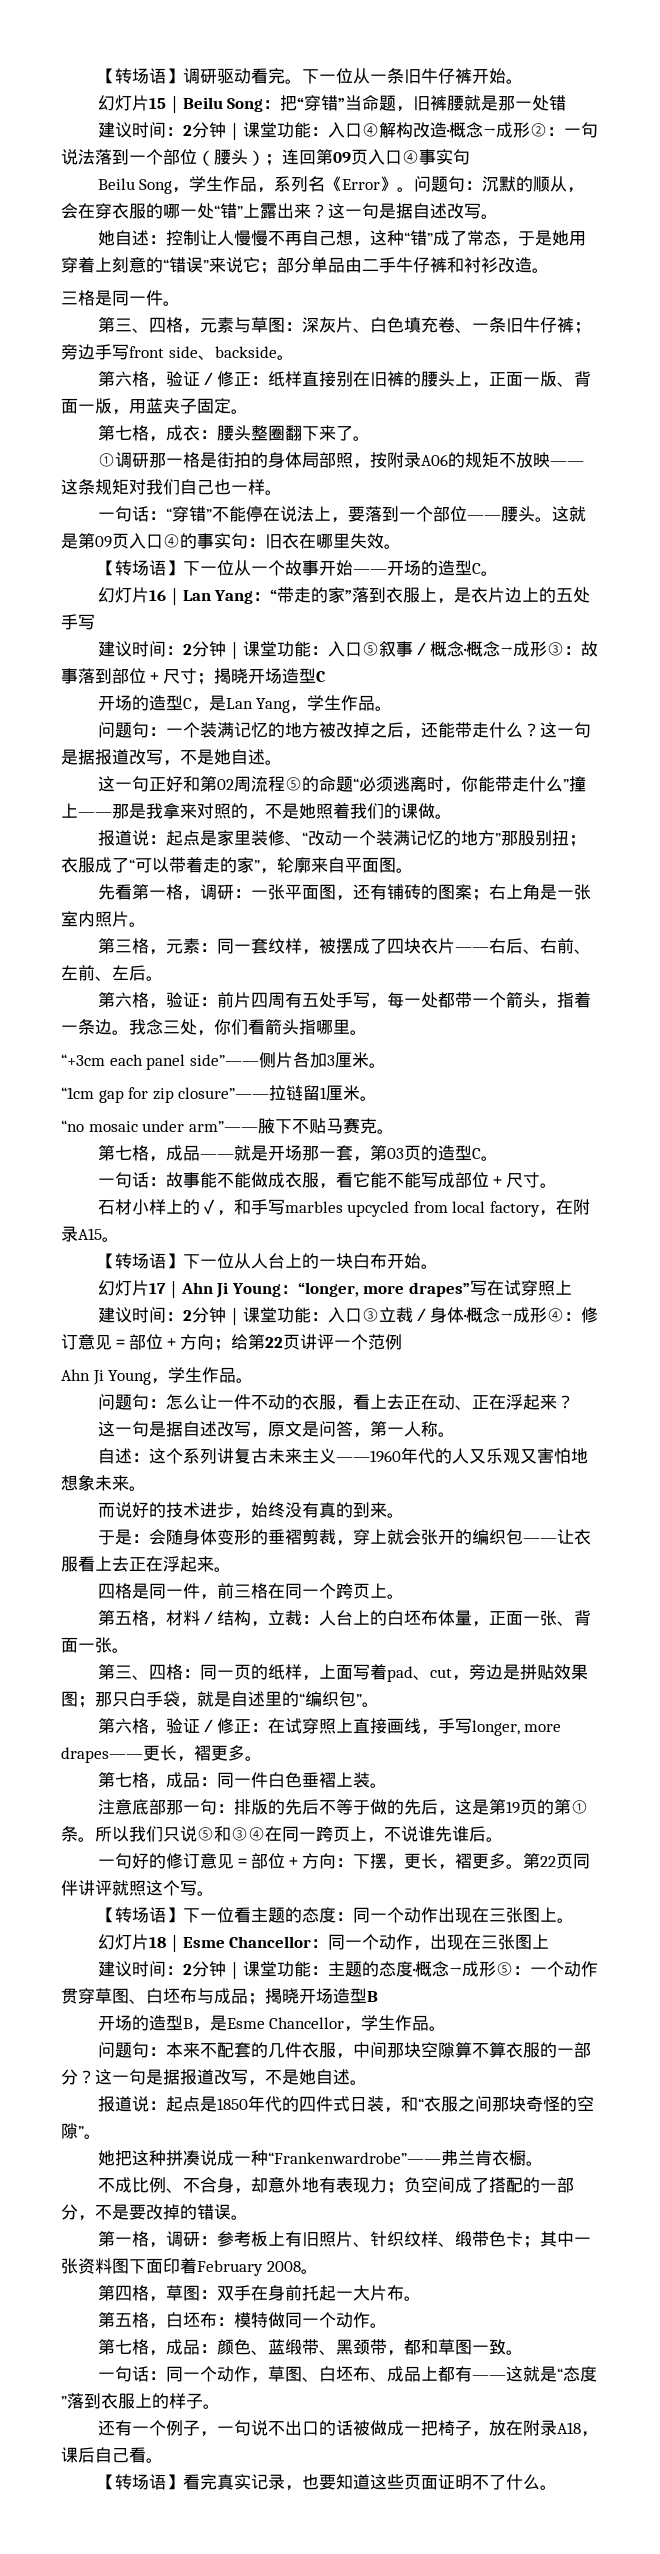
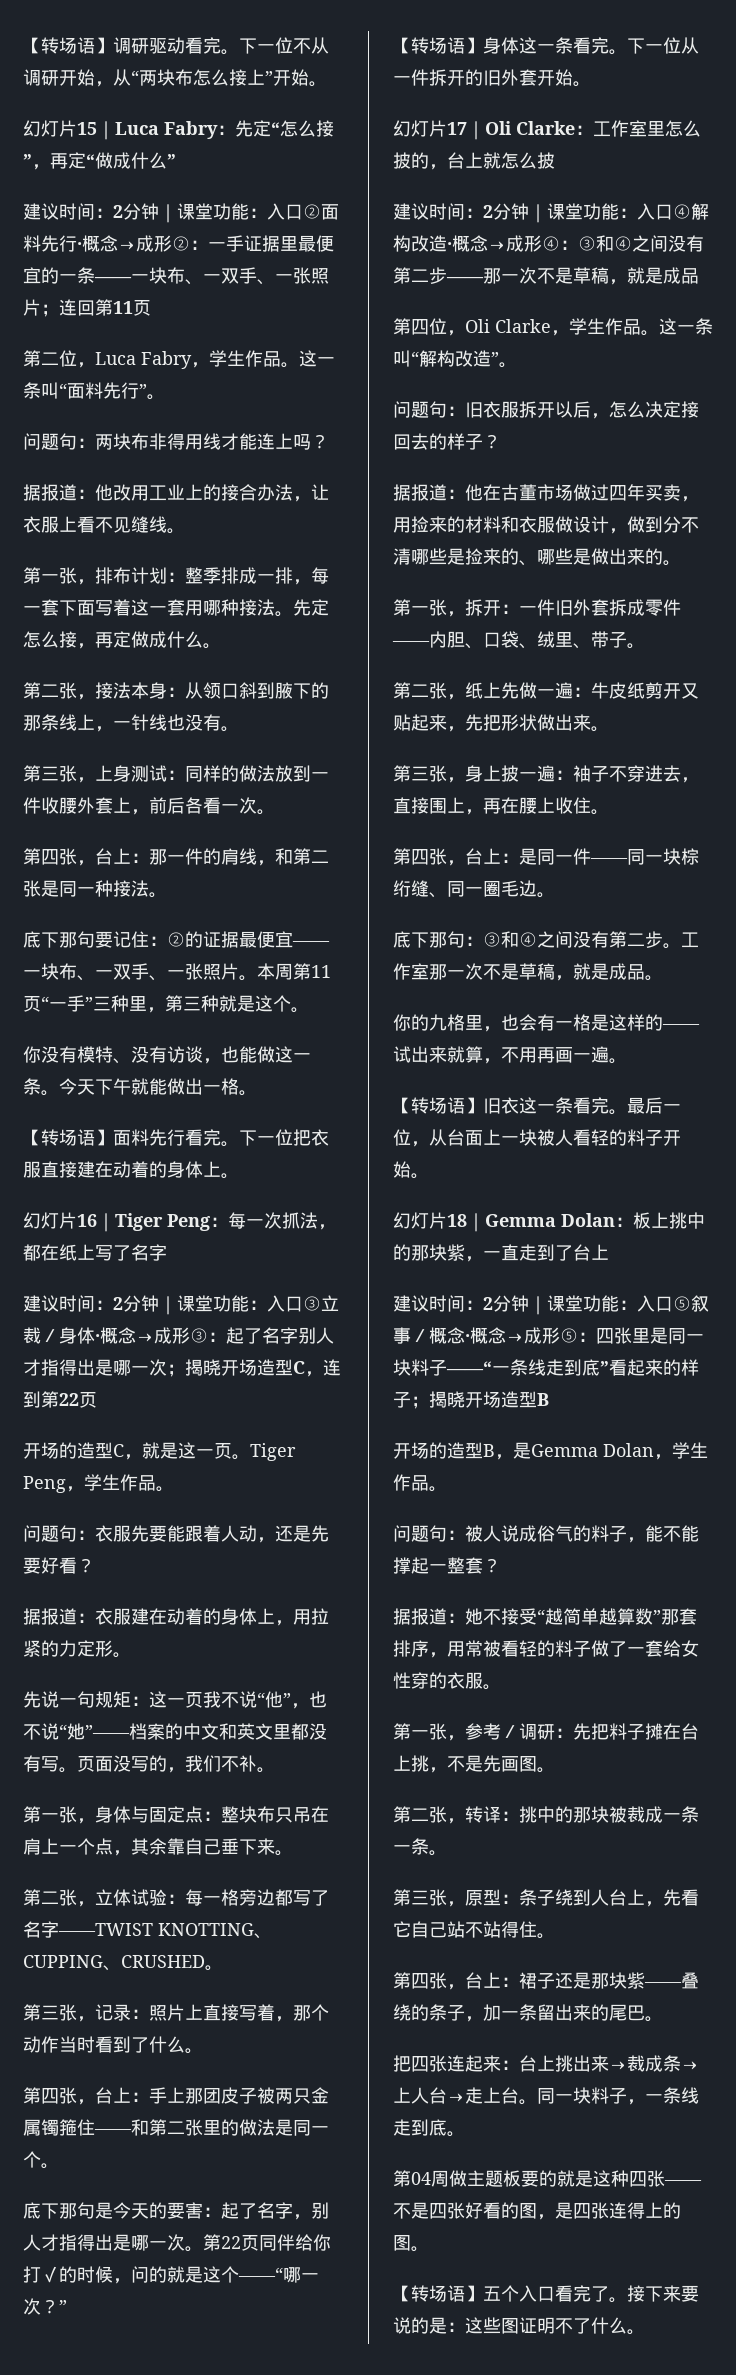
- 下一位从一条旧牛仔裤开始。
+ 下一位不从调研开始，从“两块布怎么接上”开始。
- 幻灯片15｜Beilu Song：把“穿错”当命题，旧裤腰就是那一处错
+ 幻灯片15｜Luca Fabry：先定“怎么接”，再定“做成什么”
+ 建议时间：2分钟｜课堂功能：入口②面料先行·概念→成形②：一手证据里最便宜的一条——一块布、一双手、一张照片；连回第11页
+ 第二位，Luca Fabry，学生作品。这一条叫“面料先行”。
+ 问题句：两块布非得用线才能连上吗？
+ 据报道：他改用工业上的接合办法，让衣服上看不见缝线。
+ 第一张，排布计划：整季排成一排，每一套下面写着这一套用哪种接法。先定怎么接，再定做成什么。
+ 第二张，接法本身：从领口斜到腋下的那条线上，一针线也没有。
+ 第三张，上身测试：同样的做法放到一件收腰外套上，前后各看一次。
+ 第四张，台上：那一件的肩线，和第二张是同一种接法。
+ 底下那句要记住：②的证据最便宜——一块布、一双手、一张照片。本周第11页“一手”三种里，第三种就是这个。
+ 你没有模特、没有访谈，也能做这一条。今天下午就能做出一格。
+ 【转场语】面料先行看完。下一位把衣服直接建在动着的身体上。
+ 幻灯片16｜Tiger Peng：每一次抓法，都在纸上写了名字
+ 建议时间：2分钟｜课堂功能：入口③立裁／身体·概念→成形③：起了名字别人才指得出是哪一次；揭晓开场造型C，连到第22页
+ 开场的造型C，就是这一页。Tiger Peng，学生作品。
+ 问题句：衣服先要能跟着人动，还是先要好看？
+ 据报道：衣服建在动着的身体上，用拉紧的力定形。
+ 先说一句规矩：这一页我不说“他”，也不说“她”——档案的中文和英文里都没有写。页面没写的，我们不补。
+ 第一张，身体与固定点：整块布只吊在肩上一个点，其余靠自己垂下来。
+ 第二张，立体试验：每一格旁边都写了名字——TWIST KNOTTING、CUPPING、CRUSHED。
+ 第三张，记录：照片上直接写着，那个动作当时看到了什么。
+ 第四张，台上：手上那团皮子被两只金属镯箍住——和第二张里的做法是同一个。
+ 底下那句是今天的要害：起了名字，别人才指得出是哪一次。第22页同伴给你打✓的时候，问的就是这个——“哪一次？”
+ 【转场语】身体这一条看完。下一位从一件拆开的旧外套开始。
+ 幻灯片17｜Oli Clarke：工作室里怎么披的，台上就怎么披
- 建议时间：2分钟｜课堂功能：入口④解构改造·概念→成形②：一句说法落到一个部位（腰头）；连回第09页入口④事实句
- Beilu Song，学生作品，系列名《Error》。问题句：沉默的顺从，会在穿衣服的哪一处“错”上露出来？这一句是据自述改写。
- 她自述：控制让人慢慢不再自己想，这种“错”成了常态，于是她用穿着上刻意的“错误”来说它；部分单品由二手牛仔裤和衬衫改造。
- 三格是同一件。
- 第三、四格，元素与草图：深灰片、白色填充卷、一条旧牛仔裤；旁边手写front side、backside。
- 第六格，验证／修正：纸样直接别在旧裤的腰头上，正面一版、背面一版，用蓝夹子固定。
- 第七格，成衣：腰头整圈翻下来了。
- ①调研那一格是街拍的身体局部照，按附录A06的规矩不放映——这条规矩对我们自己也一样。
- 一句话：“穿错”不能停在说法上，要落到一个部位——腰头。这就是第09页入口④的事实句：旧衣在哪里失效。
- 【转场语】下一位从一个故事开始——开场的造型C。
- 幻灯片16｜Lan Yang：“带走的家”落到衣服上，是衣片边上的五处手写
+ 建议时间：2分钟｜课堂功能：入口④解构改造·概念→成形④：③和④之间没有第二步——那一次不是草稿，就是成品
+ 第四位，Oli Clarke，学生作品。这一条叫“解构改造”。
+ 问题句：旧衣服拆开以后，怎么决定接回去的样子？
+ 据报道：他在古董市场做过四年买卖，用捡来的材料和衣服做设计，做到分不清哪些是捡来的、哪些是做出来的。
+ 第一张，拆开：一件旧外套拆成零件——内胆、口袋、绒里、带子。
+ 第二张，纸上先做一遍：牛皮纸剪开又贴起来，先把形状做出来。
+ 第三张，身上披一遍：袖子不穿进去，直接围上，再在腰上收住。
+ 第四张，台上：是同一件——同一块棕绗缝、同一圈毛边。
+ 底下那句：③和④之间没有第二步。工作室那一次不是草稿，就是成品。
+ 你的九格里，也会有一格是这样的——试出来就算，不用再画一遍。
+ 【转场语】旧衣这一条看完。最后一位，从台面上一块被人看轻的料子开始。
+ 幻灯片18｜Gemma Dolan：板上挑中的那块紫，一直走到了台上
- 建议时间：2分钟｜课堂功能：入口⑤叙事／概念·概念→成形③：故事落到部位＋尺寸；揭晓开场造型C
- 开场的造型C，是Lan Yang，学生作品。
- 问题句：一个装满记忆的地方被改掉之后，还能带走什么？这一句是据报道改写，不是她自述。
- 这一句正好和第02周流程⑤的命题“必须逃离时，你能带走什么”撞上——那是我拿来对照的，不是她照着我们的课做。
- 报道说：起点是家里装修、“改动一个装满记忆的地方”那股别扭；衣服成了“可以带着走的家”，轮廓来自平面图。
- 先看第一格，调研：一张平面图，还有铺砖的图案；右上角是一张室内照片。
- 第三格，元素：同一套纹样，被摆成了四块衣片——右后、右前、左前、左后。
- 第六格，验证：前片四周有五处手写，每一处都带一个箭头，指着一条边。我念三处，你们看箭头指哪里。
- “+3cm each panel side”——侧片各加3厘米。
- “1cm gap for zip closure”——拉链留1厘米。
- “no mosaic under arm”——腋下不贴马赛克。
- 第七格，成品——就是开场那一套，第03页的造型C。
- 一句话：故事能不能做成衣服，看它能不能写成部位＋尺寸。
- 石材小样上的✓，和手写marbles upcycled from local factory，在附录A15。
- 【转场语】下一位从人台上的一块白布开始。
- 幻灯片17｜Ahn Ji Young：“longer, more drapes”写在试穿照上
- 建议时间：2分钟｜课堂功能：入口③立裁／身体·概念→成形④：修订意见＝部位＋方向；给第22页讲评一个范例
- Ahn Ji Young，学生作品。
- 问题句：怎么让一件不动的衣服，看上去正在动、正在浮起来？
- 这一句是据自述改写，原文是问答，第一人称。
- 自述：这个系列讲复古未来主义——1960年代的人又乐观又害怕地想象未来。
- 而说好的技术进步，始终没有真的到来。
- 于是：会随身体变形的垂褶剪裁，穿上就会张开的编织包——让衣服看上去正在浮起来。
- 四格是同一件，前三格在同一个跨页上。
- 第五格，材料／结构，立裁：人台上的白坯布体量，正面一张、背面一张。
- 第三、四格：同一页的纸样，上面写着pad、cut，旁边是拼贴效果图；那只白手袋，就是自述里的“编织包”。
- 第六格，验证／修正：在试穿照上直接画线，手写longer, more drapes——更长，褶更多。
- 第七格，成品：同一件白色垂褶上装。
- 注意底部那一句：排版的先后不等于做的先后，这是第19页的第①条。所以我们只说⑤和③④在同一跨页上，不说谁先谁后。
- 一句好的修订意见＝部位＋方向：下摆，更长，褶更多。第22页同伴讲评就照这个写。
- 【转场语】下一位看主题的态度：同一个动作出现在三张图上。
- 幻灯片18｜Esme Chancellor：同一个动作，出现在三张图上
- 建议时间：2分钟｜课堂功能：主题的态度·概念→成形⑤：一个动作贯穿草图、白坯布与成品；揭晓开场造型B
+ 建议时间：2分钟｜课堂功能：入口⑤叙事／概念·概念→成形⑤：四张里是同一块料子——“一条线走到底”看起来的样子；揭晓开场造型B
- 开场的造型B，是Esme Chancellor，学生作品。
- 问题句：本来不配套的几件衣服，中间那块空隙算不算衣服的一部分？这一句是据报道改写，不是她自述。
- 报道说：起点是1850年代的四件式日装，和“衣服之间那块奇怪的空隙”。
- 她把这种拼凑说成一种“Frankenwardrobe”——弗兰肯衣橱。
- 不成比例、不合身，却意外地有表现力；负空间成了搭配的一部分，不是要改掉的错误。
- 第一格，调研：参考板上有旧照片、针织纹样、缎带色卡；其中一张资料图下面印着February 2008。
- 第四格，草图：双手在身前托起一大片布。
- 第五格，白坯布：模特做同一个动作。
- 第七格，成品：颜色、蓝缎带、黑颈带，都和草图一致。
- 一句话：同一个动作，草图、白坯布、成品上都有——这就是“态度”落到衣服上的样子。
- 还有一个例子，一句说不出口的话被做成一把椅子，放在附录A18，课后自己看。
- 【转场语】看完真实记录，也要知道这些页面证明不了什么。
+ 开场的造型B，是Gemma Dolan，学生作品。
+ 问题句：被人说成俗气的料子，能不能撑起一整套？
+ 据报道：她不接受“越简单越算数”那套排序，用常被看轻的料子做了一套给女性穿的衣服。
+ 第一张，参考／调研：先把料子摊在台上挑，不是先画图。
+ 第二张，转译：挑中的那块被裁成一条一条。
+ 第三张，原型：条子绕到人台上，先看它自己站不站得住。
+ 第四张，台上：裙子还是那块紫——叠绕的条子，加一条留出来的尾巴。
+ 把四张连起来：台上挑出来→裁成条→上人台→走上台。同一块料子，一条线走到底。
+ 第04周做主题板要的就是这种四张——不是四张好看的图，是四张连得上的图。
+ 【转场语】五个入口看完了。接下来要说的是：这些图证明不了什么。

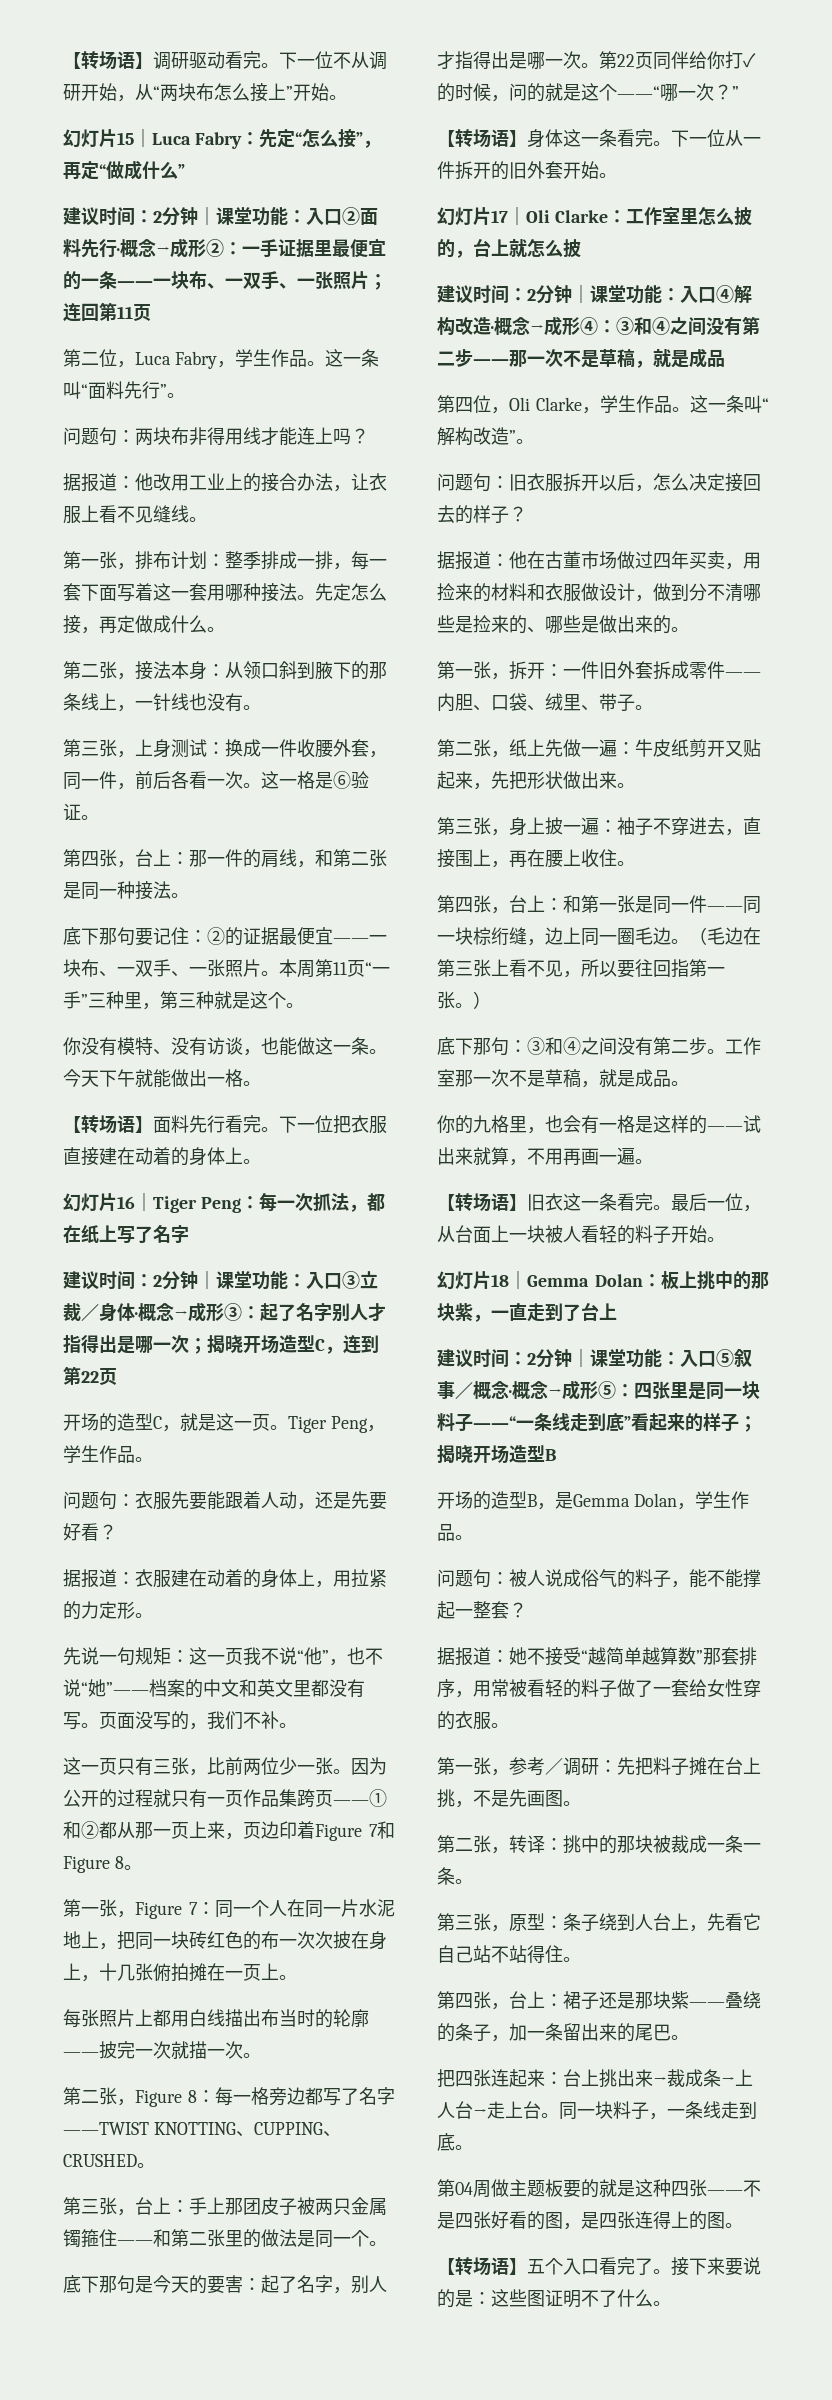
- 第三张，上身测试：同样的做法放到一件收腰外套上，前后各看一次。
+ 第三张，上身测试：换成一件收腰外套，同一件，前后各看一次。这一格是⑥验证。
- 第一张，身体与固定点：整块布只吊在肩上一个点，其余靠自己垂下来。
- 第二张，立体试验：每一格旁边都写了名字——TWIST KNOTTING、CUPPING、CRUSHED。
+ 这一页只有三张，比前两位少一张。因为公开的过程就只有一页作品集跨页——①和②都从那一页上来，页边印着Figure 7和Figure 8。
+ 第一张，Figure 7：同一个人在同一片水泥地上，把同一块砖红色的布一次次披在身上，十几张俯拍摊在一页上。
+ 每张照片上都用白线描出布当时的轮廓——披完一次就描一次。
+ 第二张，Figure 8：每一格旁边都写了名字——TWIST KNOTTING、CUPPING、CRUSHED。
- 第三张，记录：照片上直接写着，那个动作当时看到了什么。
- 第四张，台上：手上那团皮子被两只金属镯箍住——和第二张里的做法是同一个。
+ 第三张，台上：手上那团皮子被两只金属镯箍住——和第二张里的做法是同一个。
- 第四张，台上：是同一件——同一块棕绗缝、同一圈毛边。
+ 第四张，台上：和第一张是同一件——同一块棕绗缝，边上同一圈毛边。（毛边在第三张上看不见，所以要往回指第一张。）

